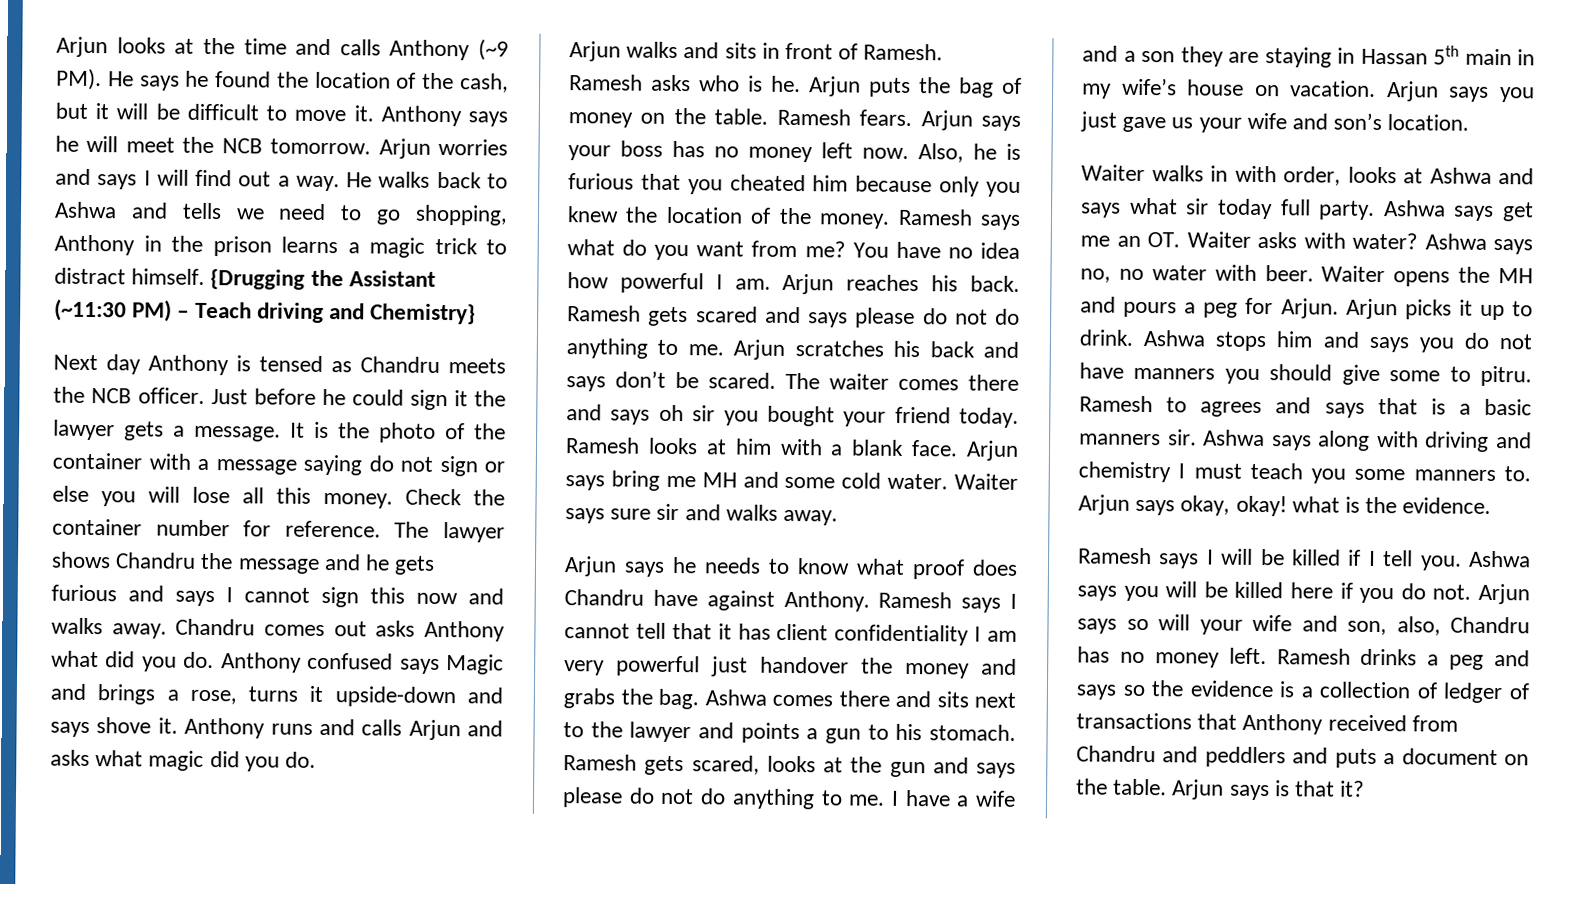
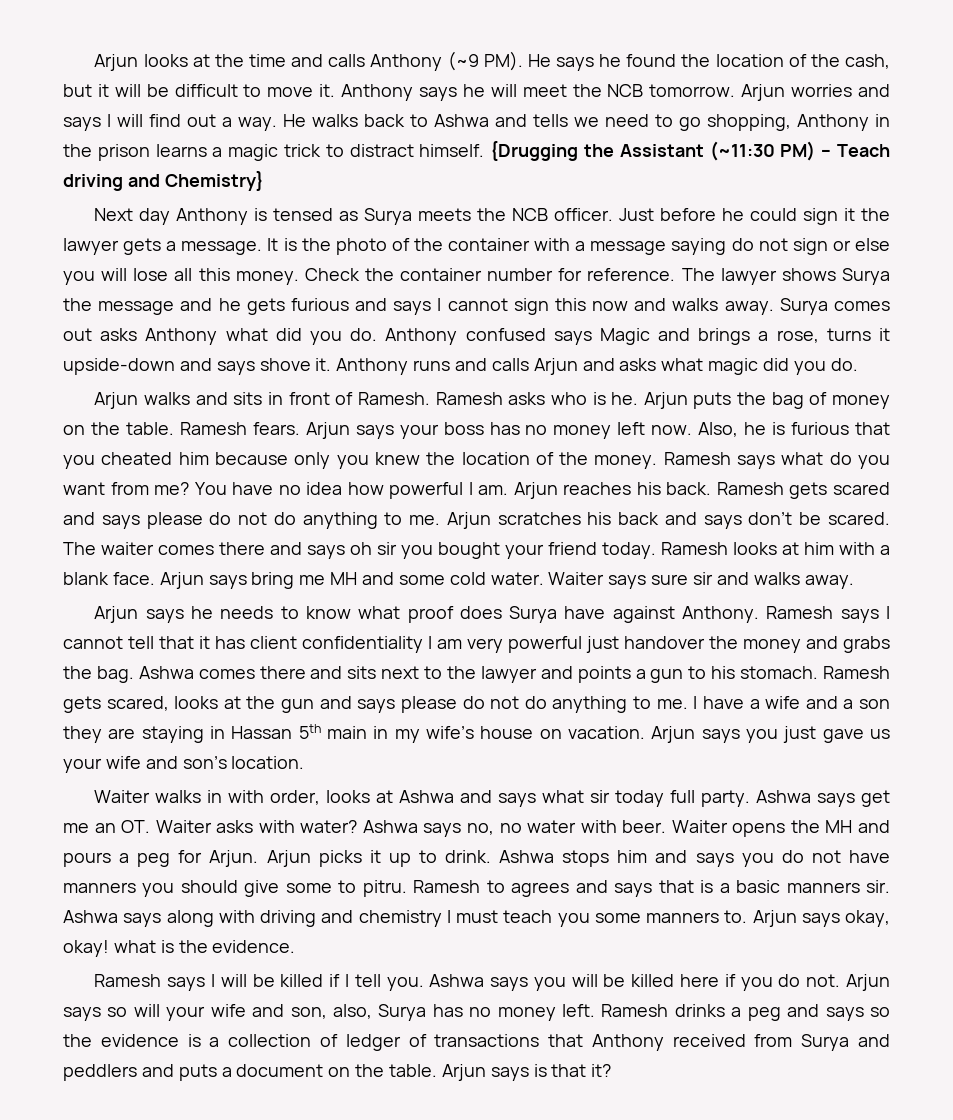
- Next day Anthony is tensed as Chandru meets the NCB officer.
+ Next day Anthony is tensed as Surya meets the NCB officer.
- The lawyer shows Chandru the message and he gets furious and says I cannot sign this now and walks away.
+ The lawyer shows Surya the message and he gets furious and says I cannot sign this now and walks away.
- Chandru comes out asks Anthony what did you do.
+ Surya comes out asks Anthony what did you do.
- Arjun says he needs to know what proof does Chandru have against Anthony.
+ Arjun says he needs to know what proof does Surya have against Anthony.
- Arjun says so will your wife and son, also, Chandru has no money left.
+ Arjun says so will your wife and son, also, Surya has no money left.
- Ramesh drinks a peg and says so the evidence is a collection of ledger of transactions that Anthony received from Chandru and peddlers and puts a document on the table.
+ Ramesh drinks a peg and says so the evidence is a collection of ledger of transactions that Anthony received from Surya and peddlers and puts a document on the table.

